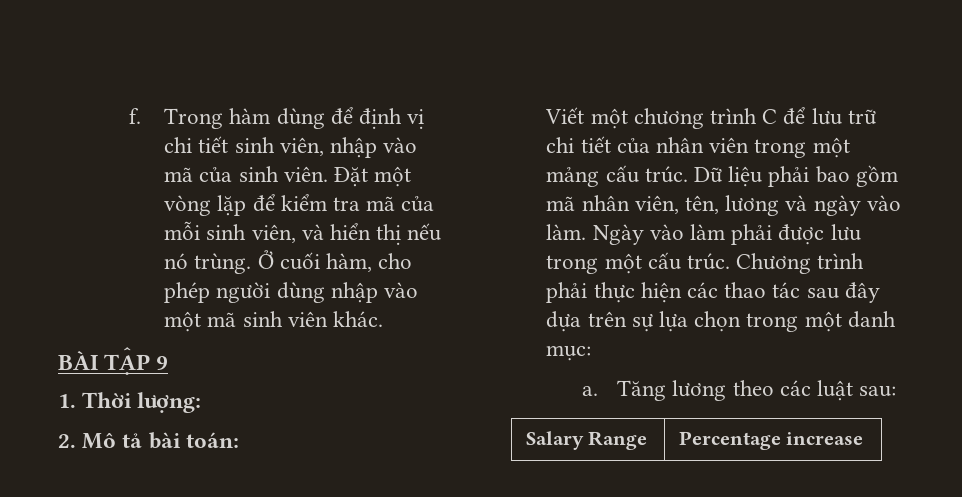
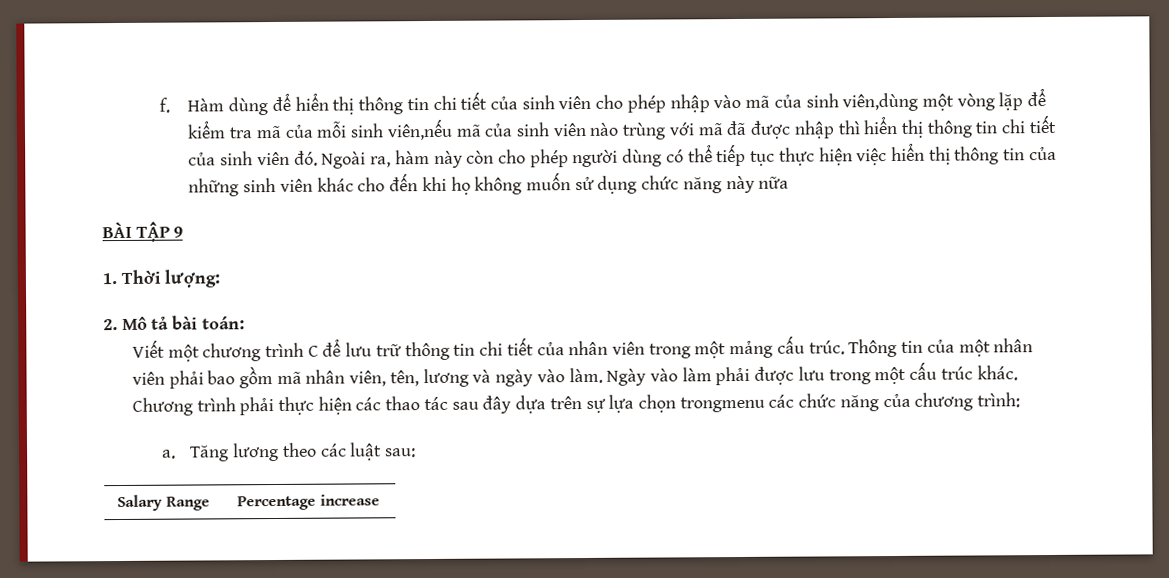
- Trong hàm dùng để định vị chi tiết sinh viên, nhập vào mã của sinh viên. Đặt một vòng lặp để kiểm tra mã của mỗi sinh viên, và hiển thị nếu nó trùng. Ở cuối hàm, cho phép người dùng nhập vào một mã sinh viên khác.
+ Hàm dùng để hiển thị thông tin chi tiết của sinh viên cho phép nhập vào mã của sinh viên,dùng một vòng lặp để kiểm tra mã của mỗi sinh viên,nếu mã của sinh viên nào trùng với mã đã được nhập thì hiển thị thông tin chi tiết của sinh viên đó. Ngoài ra, hàm này còn cho phép người dùng có thể tiếp tục thực hiện việc hiển thị thông tin của những sinh viên khác cho đến khi họ không muốn sử dụng chức năng này nữa
- Viết một chương trình C để lưu trữ chi tiết của nhân viên trong một mảng cấu trúc.
+ Viết một chương trình C để lưu trữ thông tin chi tiết của nhân viên trong một mảng cấu trúc.
- Dữ liệu phải bao gồm mã nhân viên, tên, lương và ngày vào làm.
+ Thông tin của một nhân viên phải bao gồm mã nhân viên, tên, lương và ngày vào làm.
- Ngày vào làm phải được lưu trong một cấu trúc.
+ Ngày vào làm phải được lưu trong một cấu trúc khác.
- Chương trình phải thực hiện các thao tác sau đây dựa trên sự lựa chọn trong một danh mục:
+ Chương trình phải thực hiện các thao tác sau đây dựa trên sự lựa chọn trongmenu các chức năng của chương trình:

